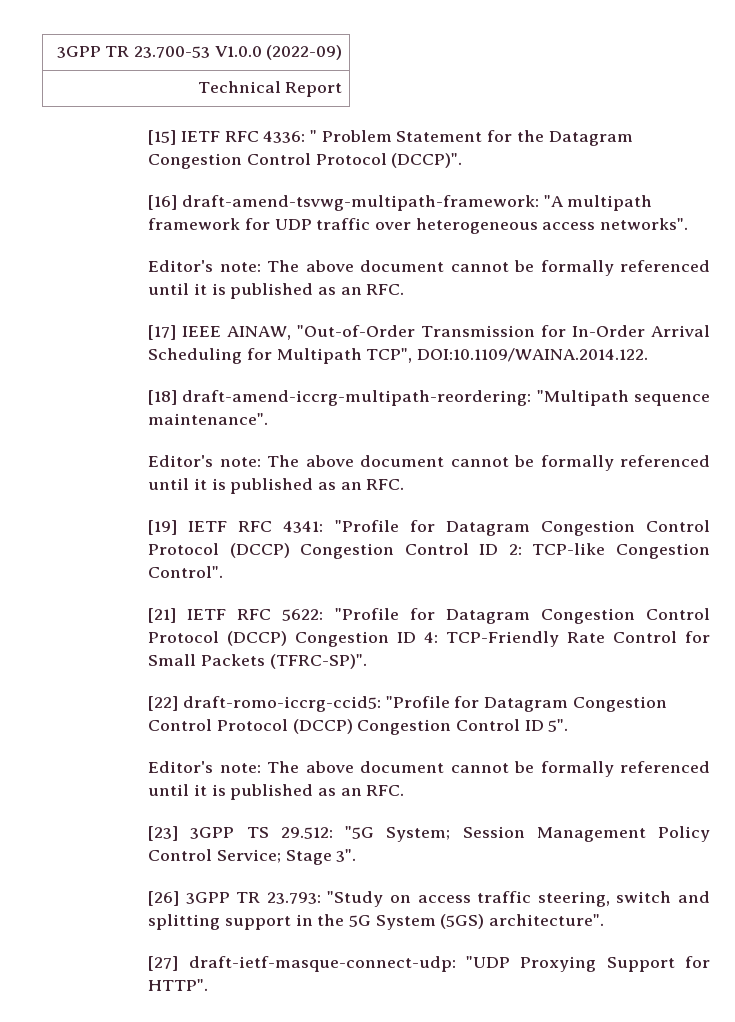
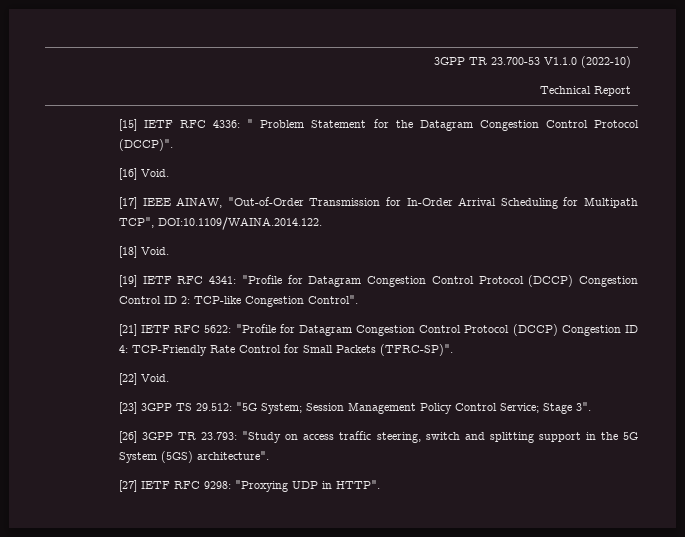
- 3GPP TR 23.700-53 V1.0.0 (2022-09)
+ 3GPP TR 23.700-53 V1.1.0 (2022-10)
- [16] draft-amend-tsvwg-multipath-framework: "A multipath framework for UDP traffic over heterogeneous access networks".
- Editor's note: The above document cannot be formally referenced until it is published as an RFC.
+ [16] Void.
- [18] draft-amend-iccrg-multipath-reordering: "Multipath sequence maintenance".
- Editor's note: The above document cannot be formally referenced until it is published as an RFC.
+ [18] Void.
- [22] draft-romo-iccrg-ccid5: "Profile for Datagram Congestion Control Protocol (DCCP) Congestion Control ID 5".
- Editor's note: The above document cannot be formally referenced until it is published as an RFC.
+ [22] Void.
- [27] draft-ietf-masque-connect-udp: "UDP Proxying Support for HTTP".
+ [27] IETF RFC 9298: "Proxying UDP in HTTP".

